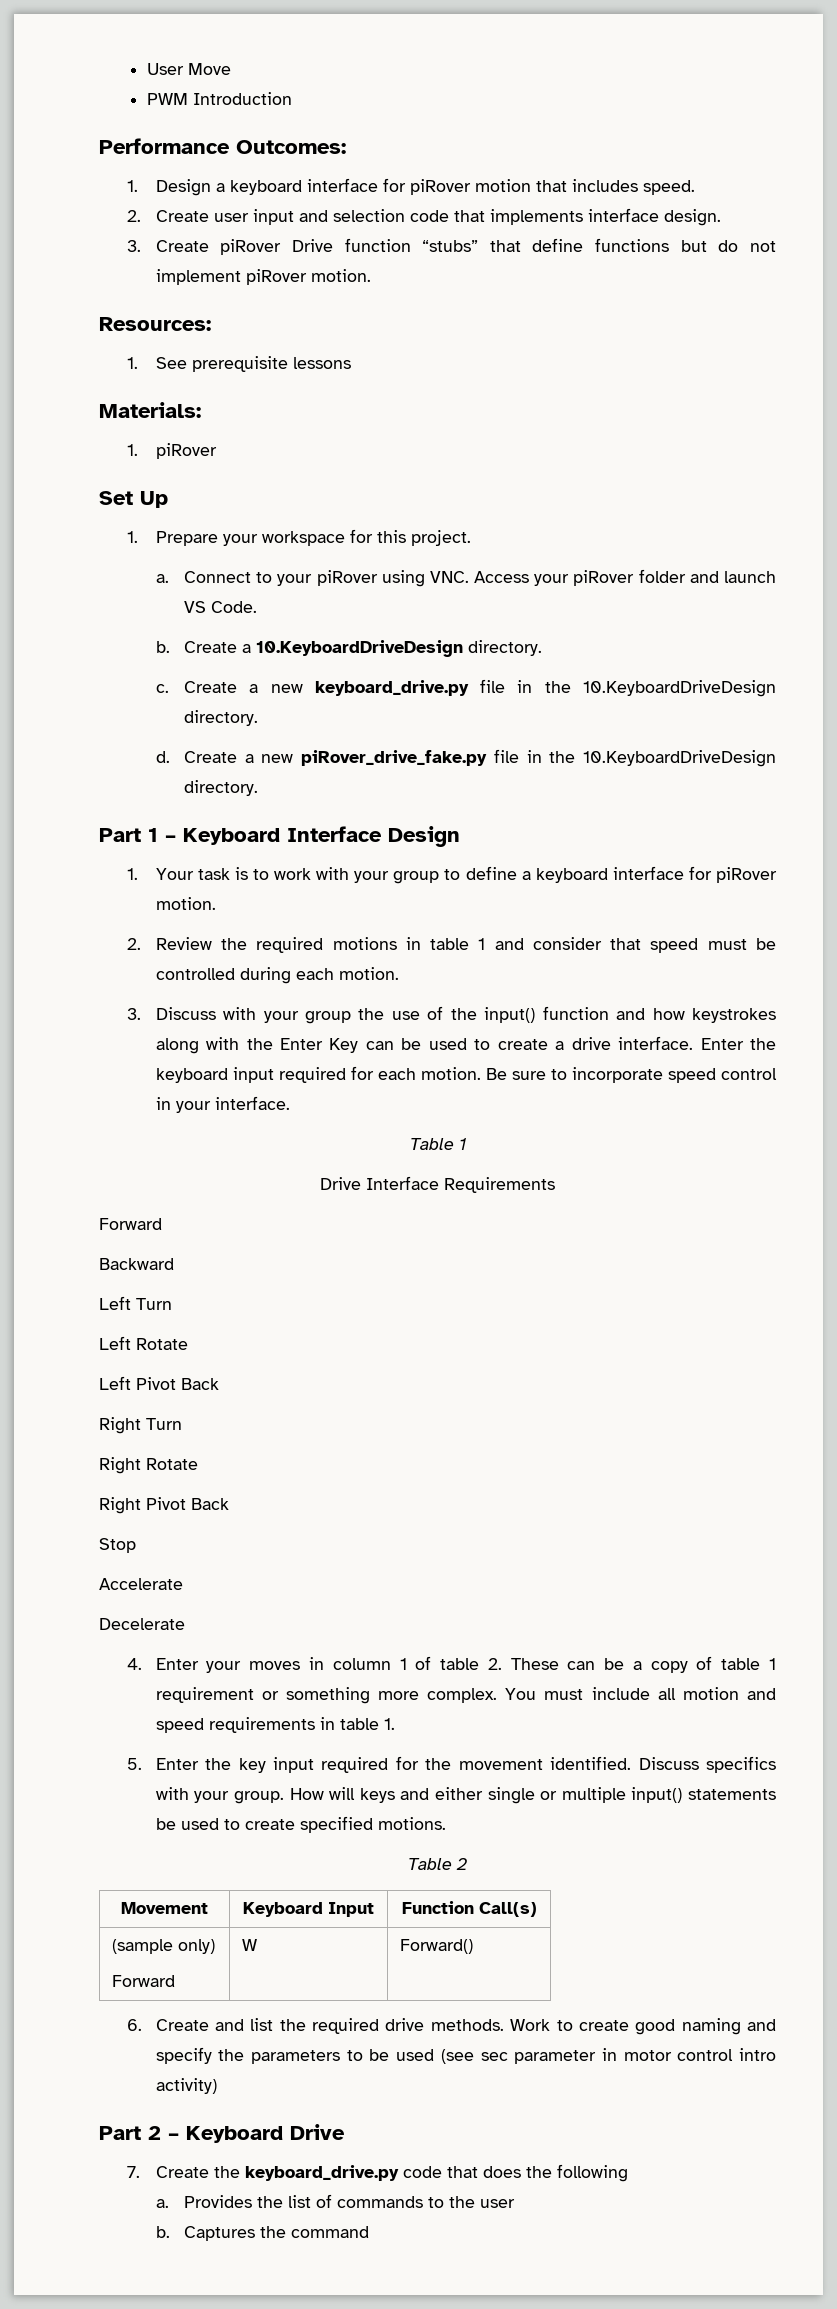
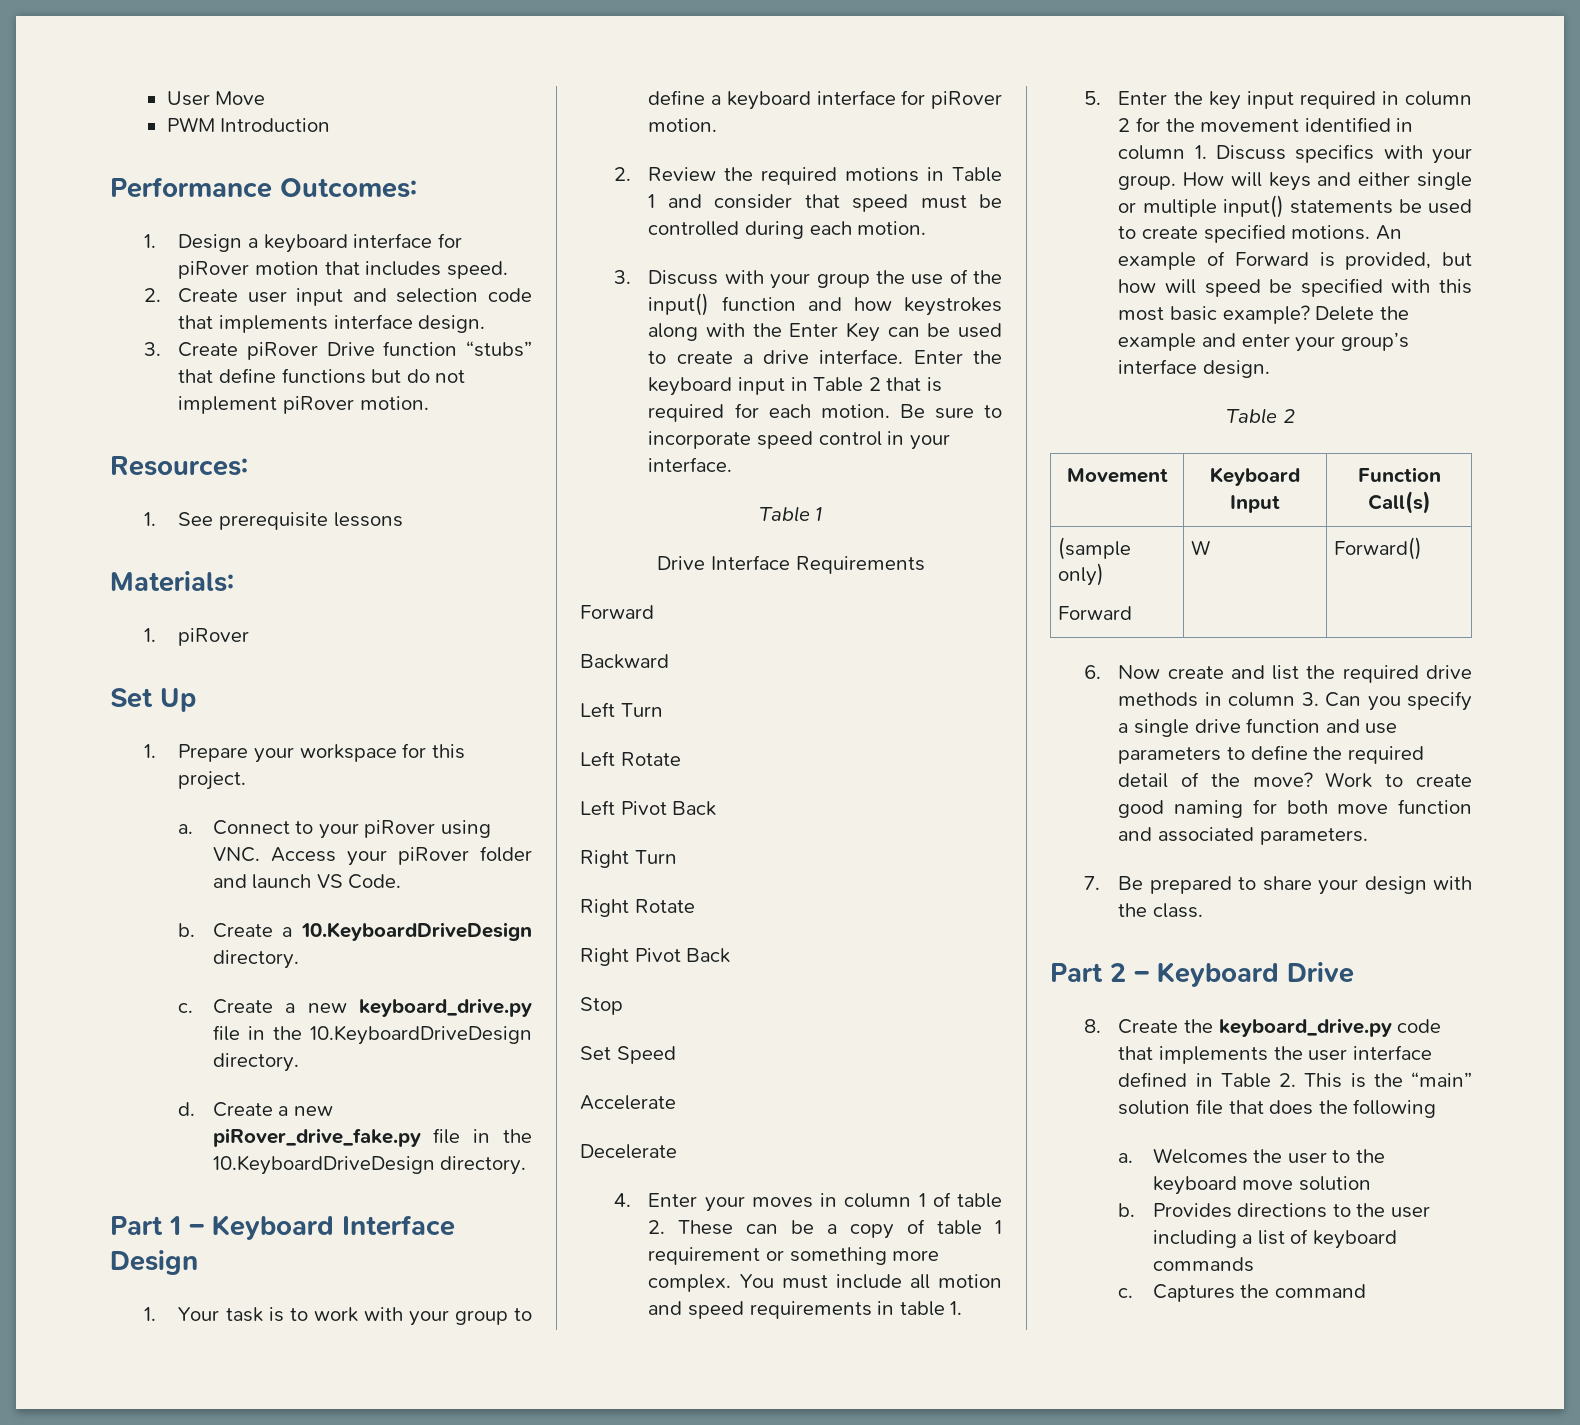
- 2. Review the required motions in table 1 and consider that speed must be controlled during each motion.
+ 2. Review the required motions in Table 1 and consider that speed must be controlled during each motion.
- Enter the keyboard input required for each motion.
+ Enter the keyboard input in Table 2 that is required for each motion.
+ Set Speed
- 5. Enter the key input required for the movement identified. Discuss specifics with your group.
+ 5. Enter the key input required in column 2 for the movement identified in column 1. Discuss specifics with your group.
+ An example of Forward is provided, but how will speed be specified with this most basic example? Delete the example and enter your group’s interface design.
- 6. Create and list the required drive methods.
+ 6. Now create and list the required drive methods in column 3. Can you specify a single drive function and use parameters to define the required detail of the move?
- Work to create good naming and specify the parameters to be used (see sec parameter in motor control intro activity)
+ Work to create good naming for both move function and associated parameters.
+ 7. Be prepared to share your design with the class.
- 7. Create the keyboard_drive.py code that does the following
- a. Provides the list of commands to the user
- b.
+ 8. Create the keyboard_drive.py code that implements the user interface defined in Table 2. This is the “main” solution file that does the following
+ a. Welcomes the user to the keyboard move solution
+ b. Provides directions to the user including a list of keyboard commands
+ c.

